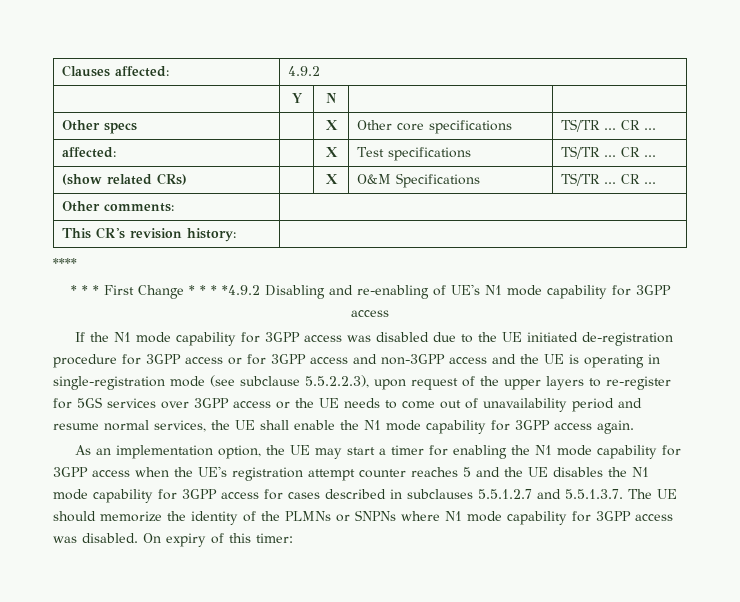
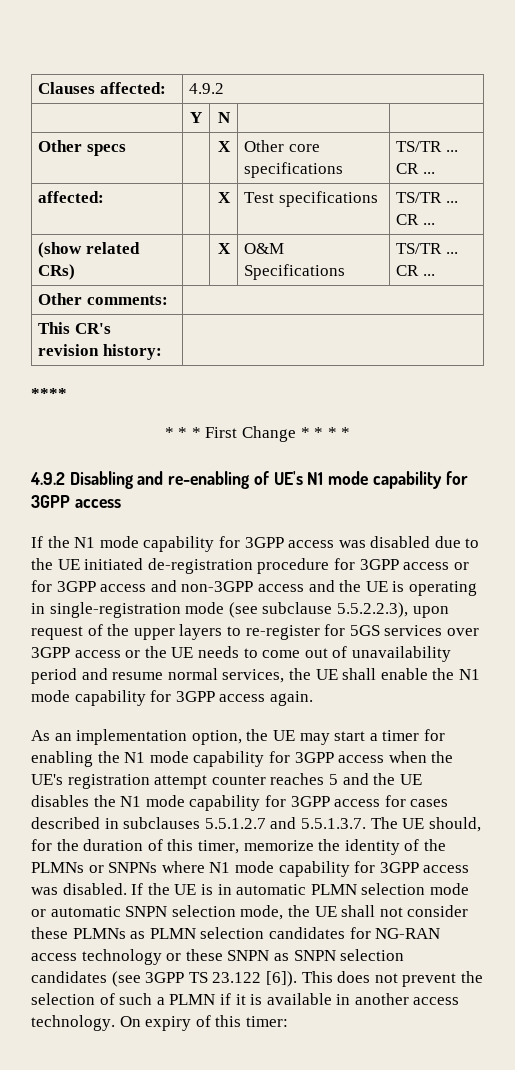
- * * * First Change * * * *4.9.2 Disabling and re-enabling of UE's N1 mode capability for 3GPP access
+ * * * First Change * * * *
+ 4.9.2 Disabling and re-enabling of UE's N1 mode capability for 3GPP access
- As an implementation option, the UE may start a timer for enabling the N1 mode capability for 3GPP access when the UE's registration attempt counter reaches 5 and the UE disables the N1 mode capability for 3GPP access for cases described in subclauses 5.5.1.2.7 and 5.5.1.3.7. The UE should memorize the identity of the PLMNs or SNPNs where N1 mode capability for 3GPP access was disabled.
+ As an implementation option, the UE may start a timer for enabling the N1 mode capability for 3GPP access when the UE's registration attempt counter reaches 5 and the UE disables the N1 mode capability for 3GPP access for cases described in subclauses 5.5.1.2.7 and 5.5.1.3.7. The UE should, for the duration of this timer, memorize the identity of the PLMNs or SNPNs where N1 mode capability for 3GPP access was disabled.
+ If the UE is in automatic PLMN selection mode or automatic SNPN selection mode, the UE shall not consider these PLMNs as PLMN selection candidates for NG-RAN access technology or these SNPN as SNPN selection candidates (see 3GPP TS 23.122 [6]). This does not prevent the selection of such a PLMN if it is available in another access technology.

